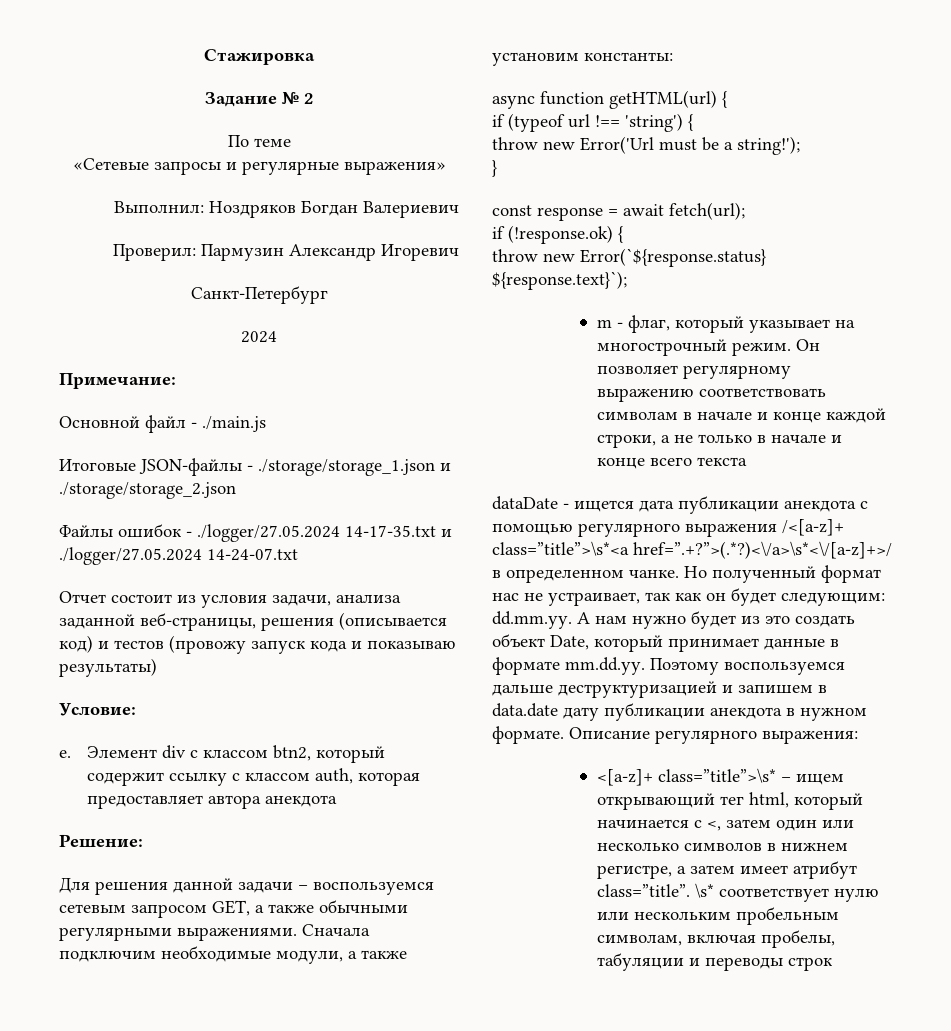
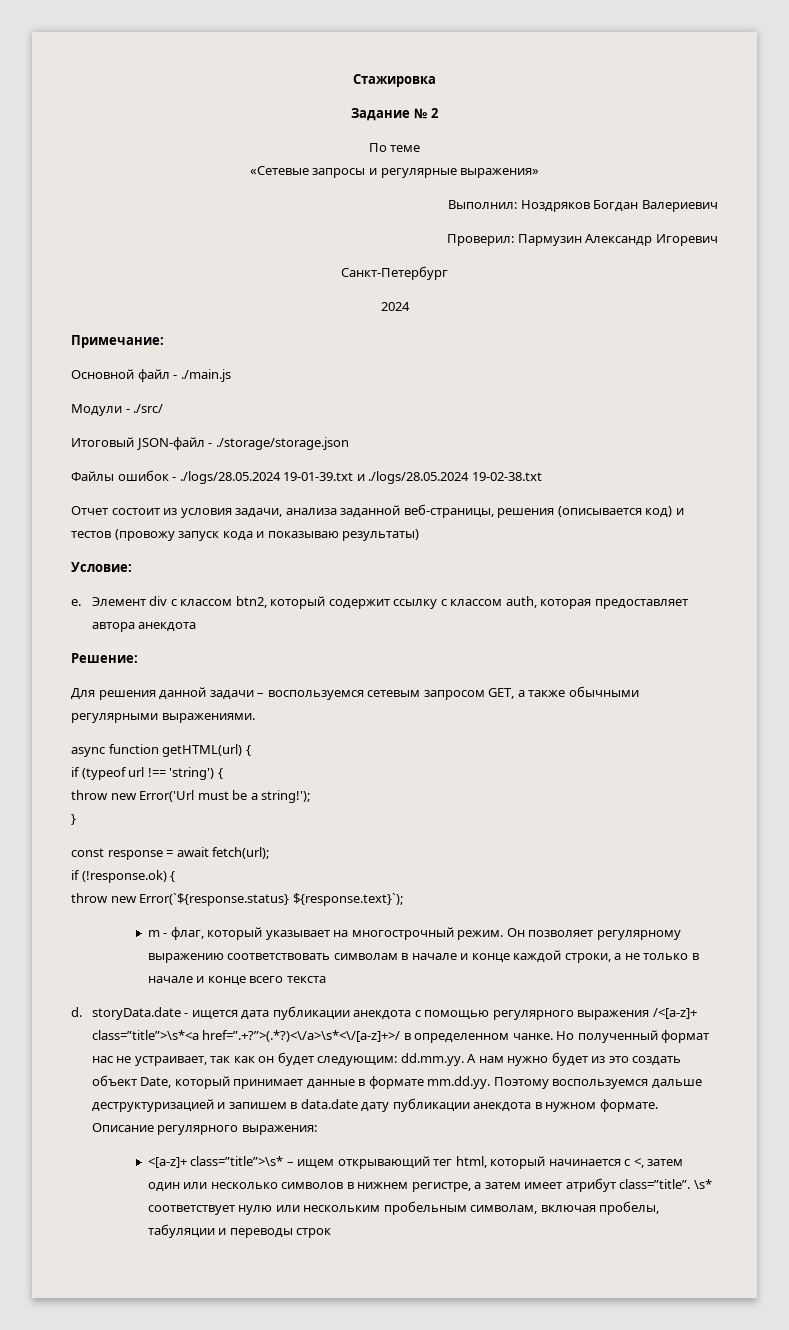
- Итоговые JSON-файлы - ./storage/storage_1.json и ./storage/storage_2.json
- Файлы ошибок - ./logger/27.05.2024 14-17-35.txt и ./logger/27.05.2024 14-24-07.txt
+ Модули - ./src/
+ Итоговый JSON-файл - ./storage/storage.json
+ Файлы ошибок - ./logs/28.05.2024 19-01-39.txt и ./logs/28.05.2024 19-02-38.txt
- Сначала подключим необходимые модули, а также установим константы:
- dataDate - ищется дата публикации анекдота с помощью регулярного выражения /<[a-z]+ class=”title”>\s*<a href=”.+?”>(.*?)<\/a>\s*<\/[a-z]+>/ в определенном чанке.
+ d. storyData.date - ищется дата публикации анекдота с помощью регулярного выражения /<[a-z]+ class=”title”>\s*<a href=”.+?”>(.*?)<\/a>\s*<\/[a-z]+>/ в определенном чанке.

